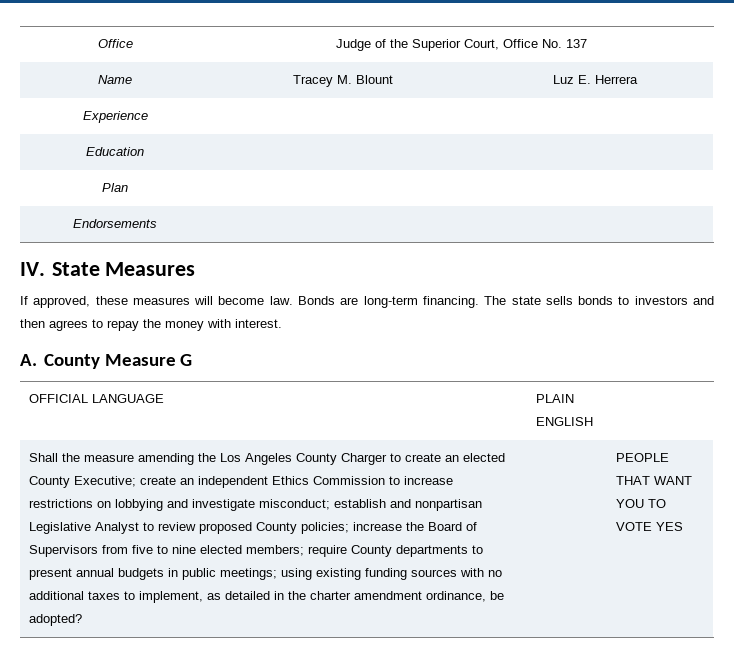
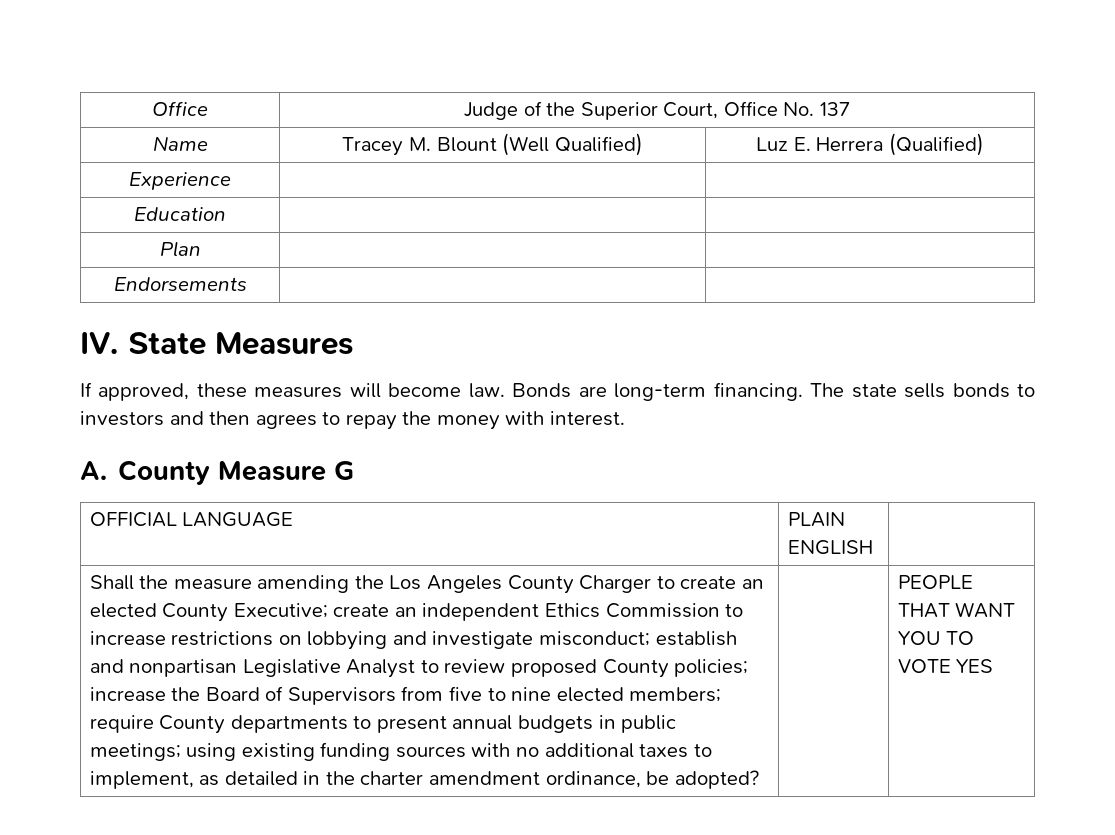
- Name | Tracey M. Blount | Luz E. Herrera
+ Name | Tracey M. Blount (Well Qualified) | Luz E. Herrera (Qualified)

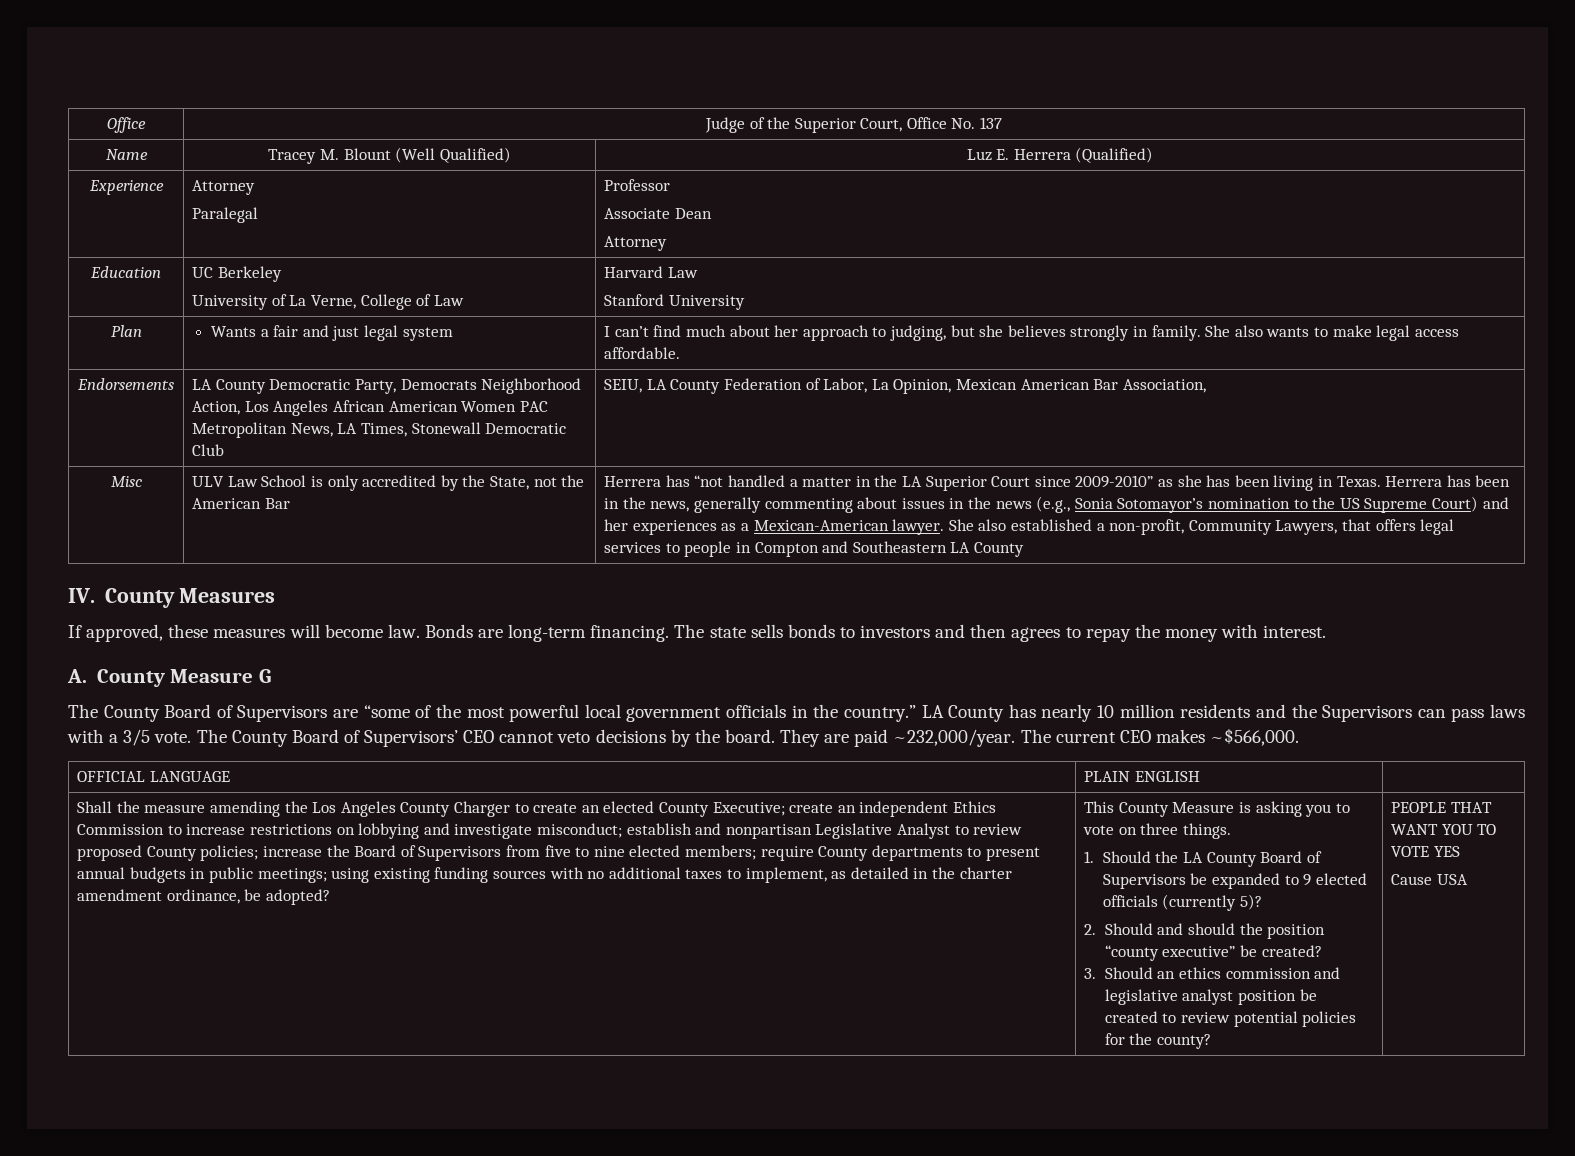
- Experience | |
- Education | |
- Plan | |
- Endorsements | |
+ Experience | Attorney
+ Paralegal | Professor
+ Associate Dean
+ Attorney
+ Education | UC Berkeley
+ University of La Verne, College of Law | Harvard Law
+ Stanford University
+ Plan | Wants a fair and just legal system | I can’t find much about her approach to judging, but she believes strongly in family. She also wants to make legal access affordable.
+ Endorsements | LA County Democratic Party, Democrats Neighborhood Action, Los Angeles African American Women PAC Metropolitan News, LA Times, Stonewall Democratic Club | SEIU, LA County Federation of Labor, La Opinion, Mexican American Bar Association,
+ Misc | ULV Law School is only accredited by the State, not the American Bar | Herrera has “not handled a matter in the LA Superior Court since 2009-2010” as she has been living in Texas. Herrera has been in the news, generally commenting about issues in the news (e.g., Sonia Sotomayor’s nomination to the US Supreme Court) and her experiences as a Mexican-American lawyer. She also established a non-profit, Community Lawyers, that offers legal services to people in Compton and Southeastern LA County
- IV. State Measures
+ IV. County Measures
+ The County Board of Supervisors are “some of the most powerful local government officials in the country.” LA County has nearly 10 million residents and the Supervisors can pass laws with a 3/5 vote. The County Board of Supervisors’ CEO cannot veto decisions by the board. They are paid ~232,000/year. The current CEO makes ~$566,000.
+ This County Measure is asking you to vote on three things.
+ 1. Should the LA County Board of Supervisors be expanded to 9 elected officials (currently 5)?
+ 2. Should and should the position “county executive” be created?
+ 3. Should an ethics commission and legislative analyst position be created to review potential policies for the county?
+ Cause USA

